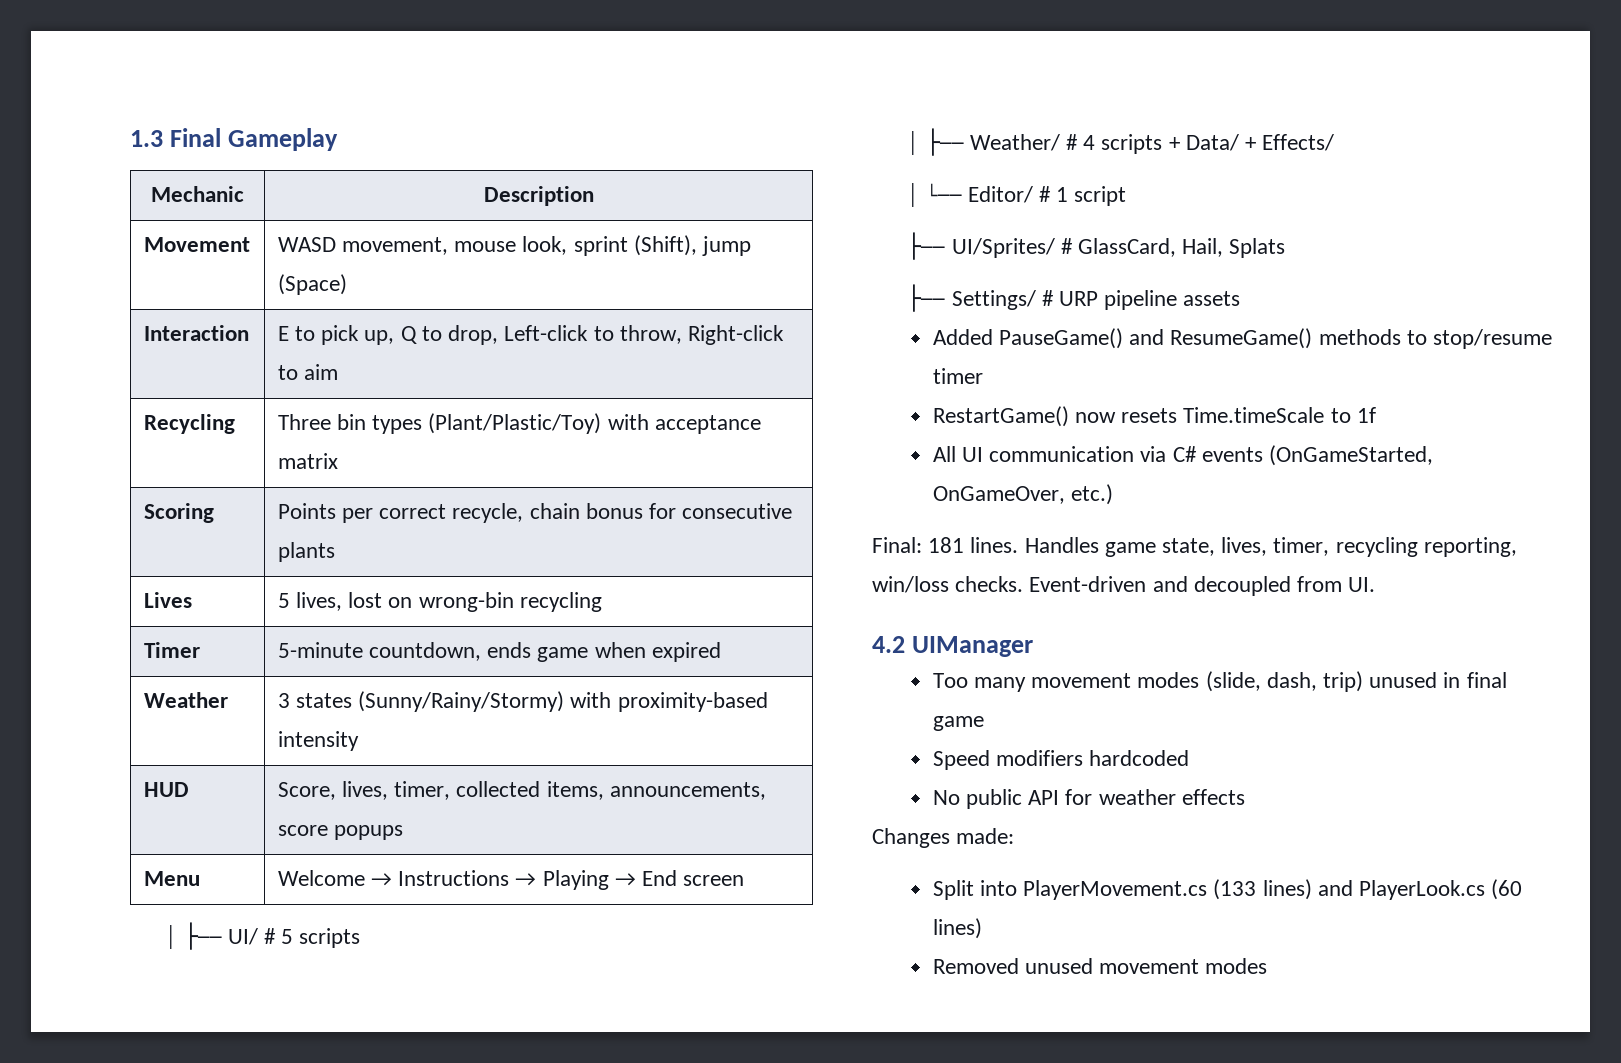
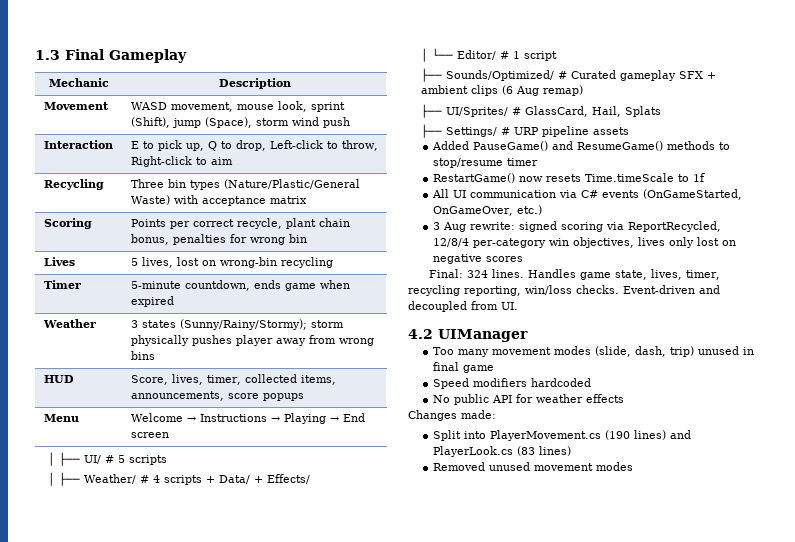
- Movement | WASD movement, mouse look, sprint (Shift), jump (Space)
+ Movement | WASD movement, mouse look, sprint (Shift), jump (Space), storm wind push
- Recycling | Three bin types (Plant/Plastic/Toy) with acceptance matrix
+ Recycling | Three bin types (Nature/Plastic/General Waste) with acceptance matrix
- Scoring | Points per correct recycle, chain bonus for consecutive plants
+ Scoring | Points per correct recycle, plant chain bonus, penalties for wrong bin
- Weather | 3 states (Sunny/Rainy/Stormy) with proximity-based intensity
+ Weather | 3 states (Sunny/Rainy/Stormy); storm physically pushes player away from wrong bins
+ ├── Sounds/Optimized/ # Curated gameplay SFX + ambient clips (6 Aug remap)
+ 3 Aug rewrite: signed scoring via ReportRecycled, 12/8/4 per-category win objectives, lives only lost on negative scores
- Final: 181 lines.
+ Final: 324 lines.
- Split into PlayerMovement.cs (133 lines) and PlayerLook.cs (60 lines)
+ Split into PlayerMovement.cs (190 lines) and PlayerLook.cs (83 lines)

